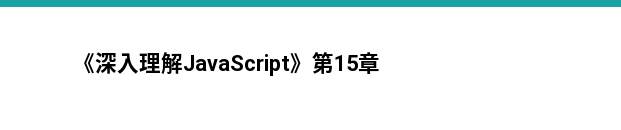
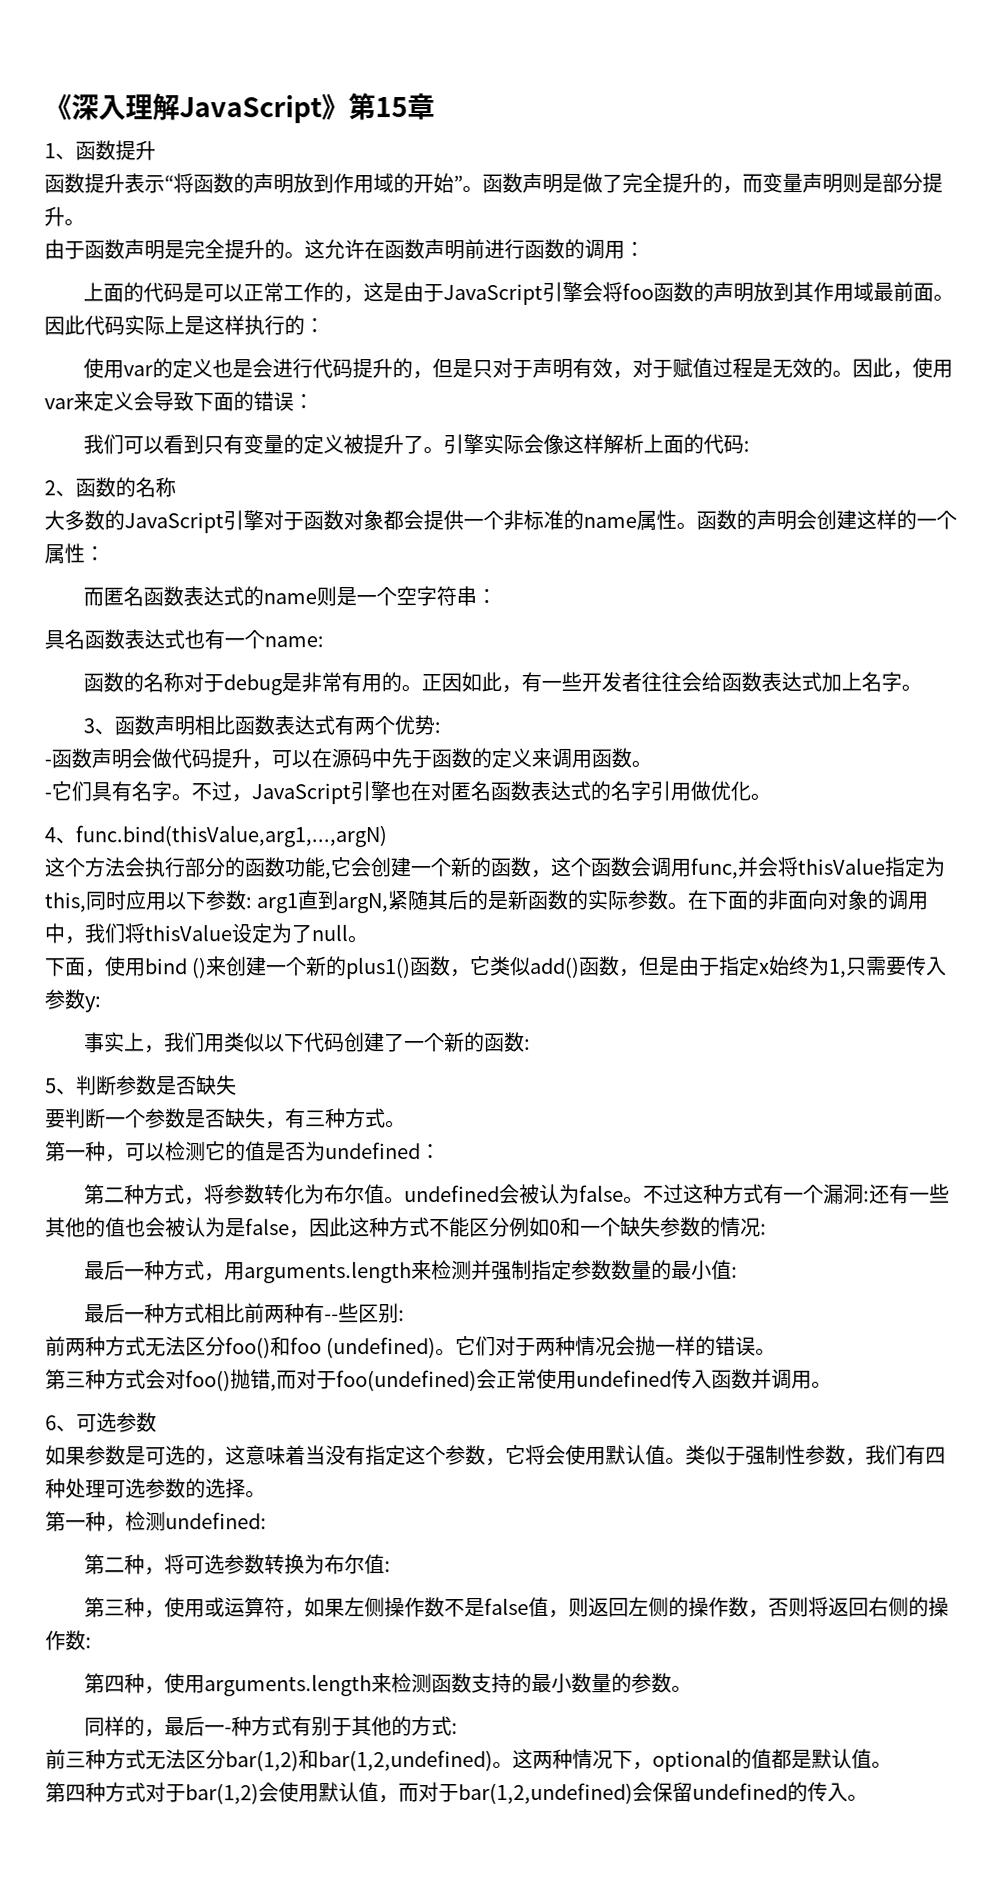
+ 1、函数提升
+ 函数提升表示“将函数的声明放到作用域的开始”。函数声明是做了完全提升的，而变量声明则是部分提升。
+ 由于函数声明是完全提升的。这允许在函数声明前进行函数的调用：
+ 上面的代码是可以正常工作的，这是由于JavaScript引擎会将foo函数的声明放到其作用域最前面。因此代码实际上是这样执行的：
+ 使用var的定义也是会进行代码提升的，但是只对于声明有效，对于赋值过程是无效的。因此，使用var来定义会导致下面的错误：
+ 我们可以看到只有变量的定义被提升了。引擎实际会像这样解析上面的代码:
+ 2、函数的名称
+ 大多数的JavaScript引擎对于函数对象都会提供一个非标准的name属性。函数的声明会创建这样的一个属性：
+ 而匿名函数表达式的name则是一个空字符串：
+ 具名函数表达式也有一个name:
+ 函数的名称对于debug是非常有用的。正因如此，有一些开发者往往会给函数表达式加上名字。
+ 3、函数声明相比函数表达式有两个优势:
+ -函数声明会做代码提升，可以在源码中先于函数的定义来调用函数。
+ -它们具有名字。不过，JavaScript引擎也在对匿名函数表达式的名字引用做优化。
+ 4、func.bind(thisValue,arg1,...,argN)
+ 这个方法会执行部分的函数功能,它会创建一个新的函数，这个函数会调用func,并会将thisValue指定为this,同时应用以下参数: arg1直到argN,紧随其后的是新函数的实际参数。在下面的非面向对象的调用中，我们将thisValue设定为了null。
+ 下面，使用bind ()来创建一个新的plus1()函数，它类似add()函数，但是由于指定x始终为1,只需要传入参数y:
+ 事实上，我们用类似以下代码创建了一个新的函数:
+ 5、判断参数是否缺失
+ 要判断一个参数是否缺失，有三种方式。
+ 第一种，可以检测它的值是否为undefined：
+ 第二种方式，将参数转化为布尔值。undefined会被认为false。不过这种方式有一个漏洞:还有一些其他的值也会被认为是false，因此这种方式不能区分例如0和一个缺失参数的情况:
+ 最后一种方式，用arguments.length来检测并强制指定参数数量的最小值:
+ 最后一种方式相比前两种有--些区别:
+ 前两种方式无法区分foo()和foo (undefined)。它们对于两种情况会抛一样的错误。
+ 第三种方式会对foo()抛错,而对于foo(undefined)会正常使用undefined传入函数并调用。
+ 6、可选参数
+ 如果参数是可选的，这意味着当没有指定这个参数，它将会使用默认值。类似于强制性参数，我们有四种处理可选参数的选择。
+ 第一种，检测undefined:
+ 第二种，将可选参数转换为布尔值:
+ 第三种，使用或运算符，如果左侧操作数不是false值，则返回左侧的操作数，否则将返回右侧的操作数:
+ 第四种，使用arguments.length来检测函数支持的最小数量的参数。
+ 同样的，最后一-种方式有别于其他的方式:
+ 前三种方式无法区分bar(1,2)和bar(1,2,undefined)。这两种情况下，optional的值都是默认值。
+ 第四种方式对于bar(1,2)会使用默认值，而对于bar(1,2,undefined)会保留undefined的传入。

